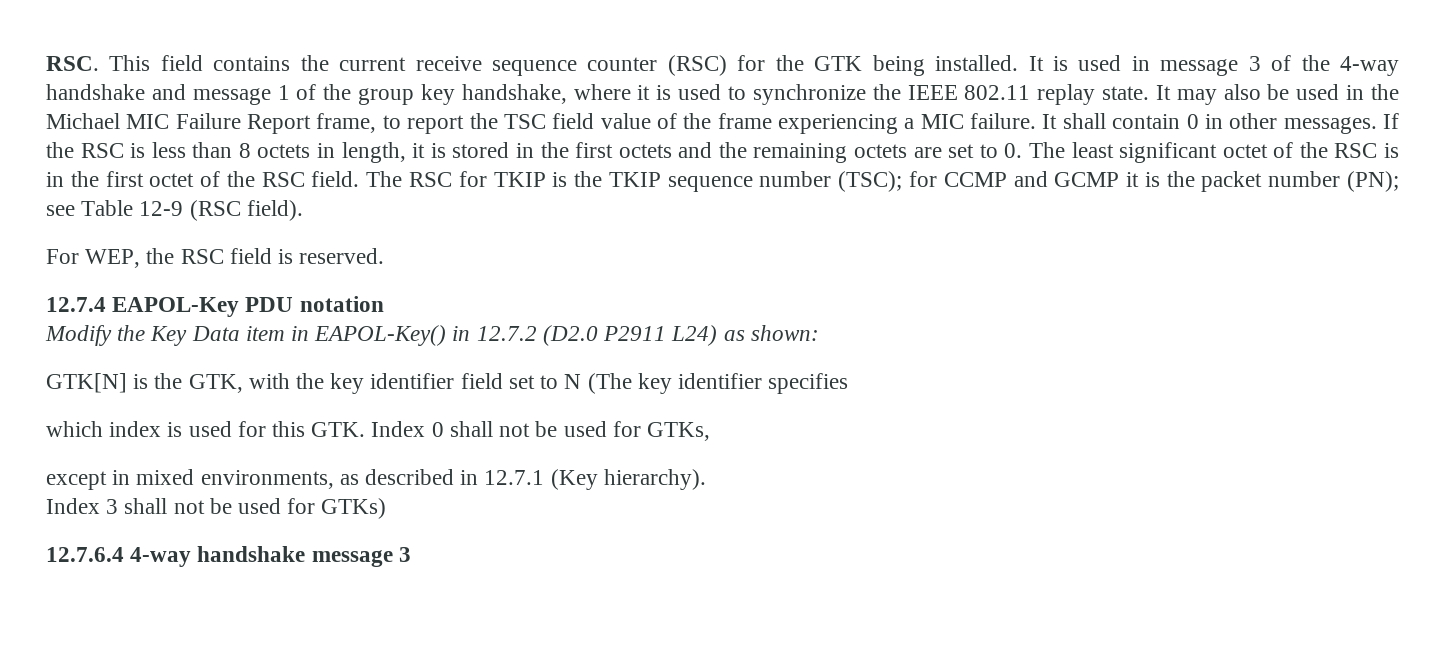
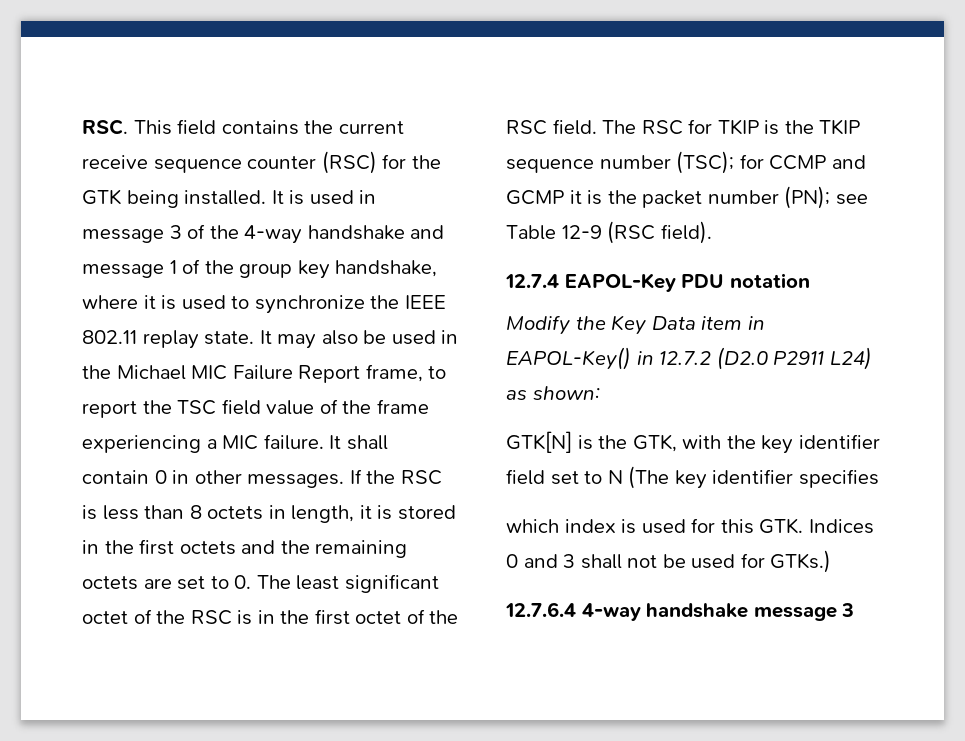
- For WEP, the RSC field is reserved.
- which index is used for this GTK. Index 0 shall not be used for GTKs,
- except in mixed environments, as described in 12.7.1 (Key hierarchy).
- Index 3 shall not be used for GTKs)
+ which index is used for this GTK. Indices 0 and 3 shall not be used for GTKs.)

